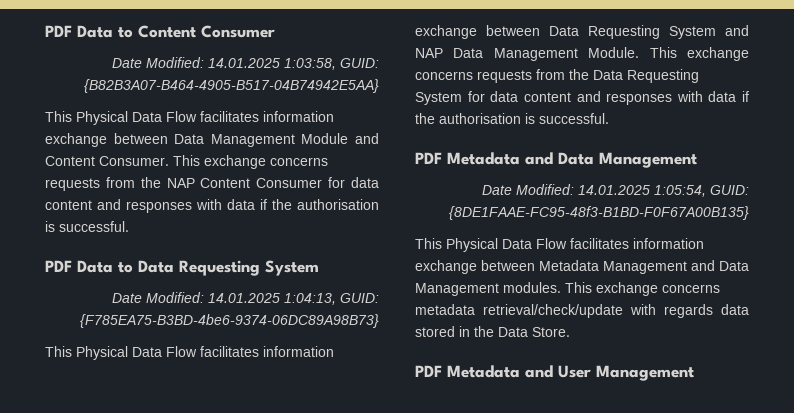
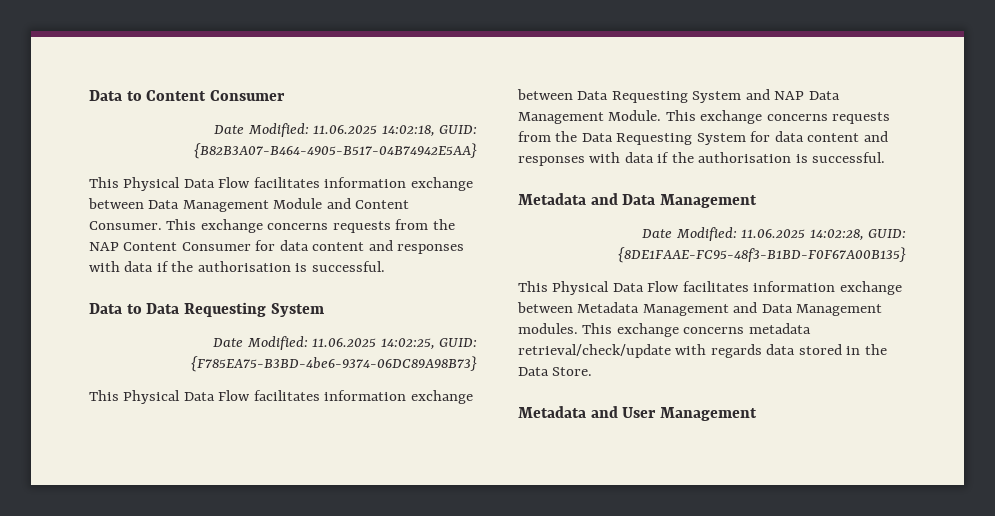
- PDF Data to Content Consumer
+ Data to Content Consumer
- Date Modified: 14.01.2025 1:03:58, GUID: {B82B3A07-B464-4905-B517-04B74942E5AA}
+ Date Modified: 11.06.2025 14:02:18, GUID: {B82B3A07-B464-4905-B517-04B74942E5AA}
- PDF Data to Data Requesting System
+ Data to Data Requesting System
- Date Modified: 14.01.2025 1:04:13, GUID: {F785EA75-B3BD-4be6-9374-06DC89A98B73}
+ Date Modified: 11.06.2025 14:02:25, GUID: {F785EA75-B3BD-4be6-9374-06DC89A98B73}
- PDF Metadata and Data Management
+ Metadata and Data Management
- Date Modified: 14.01.2025 1:05:54, GUID: {8DE1FAAE-FC95-48f3-B1BD-F0F67A00B135}
+ Date Modified: 11.06.2025 14:02:28, GUID: {8DE1FAAE-FC95-48f3-B1BD-F0F67A00B135}
- PDF Metadata and User Management
+ Metadata and User Management

